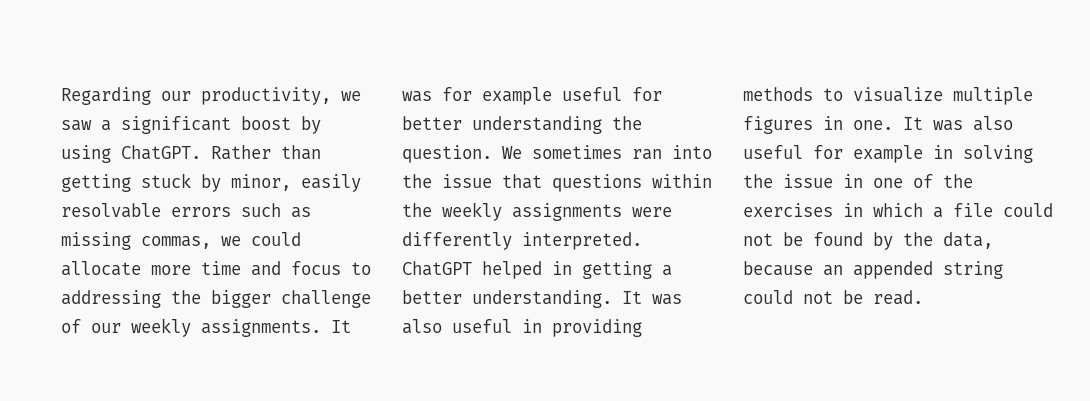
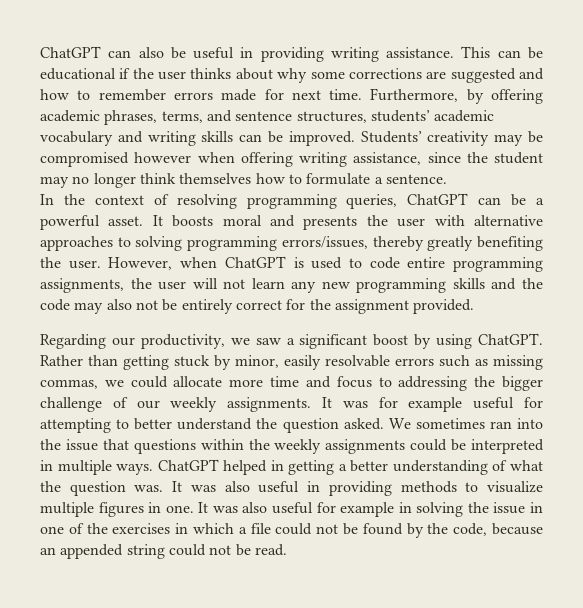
+ ChatGPT can also be useful in providing writing assistance. This can be educational if the user thinks about why some corrections are suggested and how to remember errors made for next time. Furthermore, by offering academic phrases, terms, and sentence structures, students’ academic vocabulary and writing skills can be improved. Students’ creativity may be compromised however when offering writing assistance, since the student may no longer think themselves how to formulate a sentence.
+ In the context of resolving programming queries, ChatGPT can be a powerful asset. It boosts moral and presents the user with alternative approaches to solving programming errors/issues, thereby greatly benefiting the user. However, when ChatGPT is used to code entire programming assignments, the user will not learn any new programming skills and the code may also not be entirely correct for the assignment provided.
- It was for example useful for better understanding the question.
+ It was for example useful for attempting to better understand the question asked.
- We sometimes ran into the issue that questions within the weekly assignments were differently interpreted.
+ We sometimes ran into the issue that questions within the weekly assignments could be interpreted in multiple ways.
- ChatGPT helped in getting a better understanding.
+ ChatGPT helped in getting a better understanding of what the question was.
- It was also useful for example in solving the issue in one of the exercises in which a file could not be found by the data, because an appended string could not be read.
+ It was also useful for example in solving the issue in one of the exercises in which a file could not be found by the code, because an appended string could not be read.

